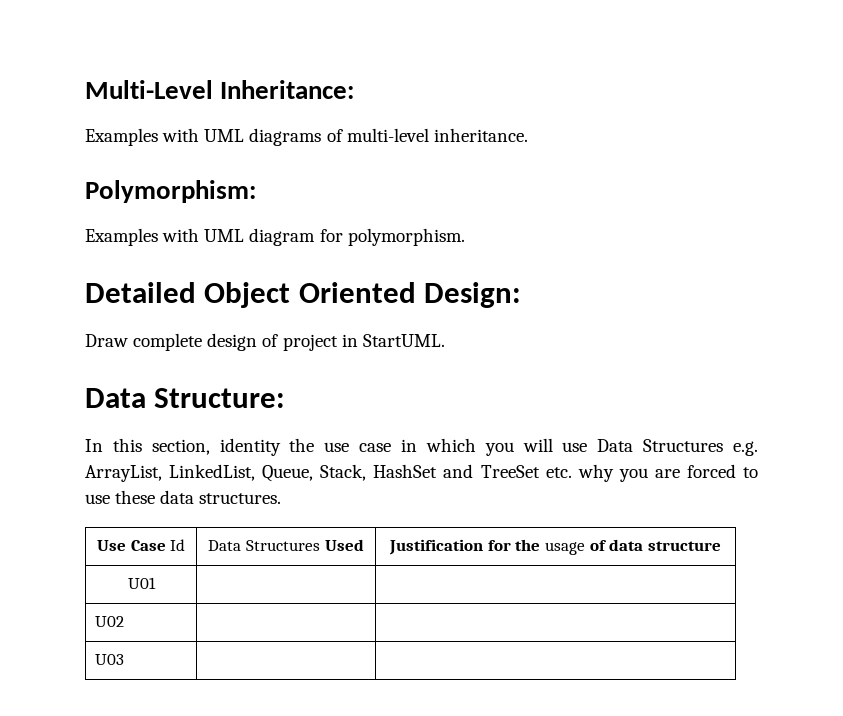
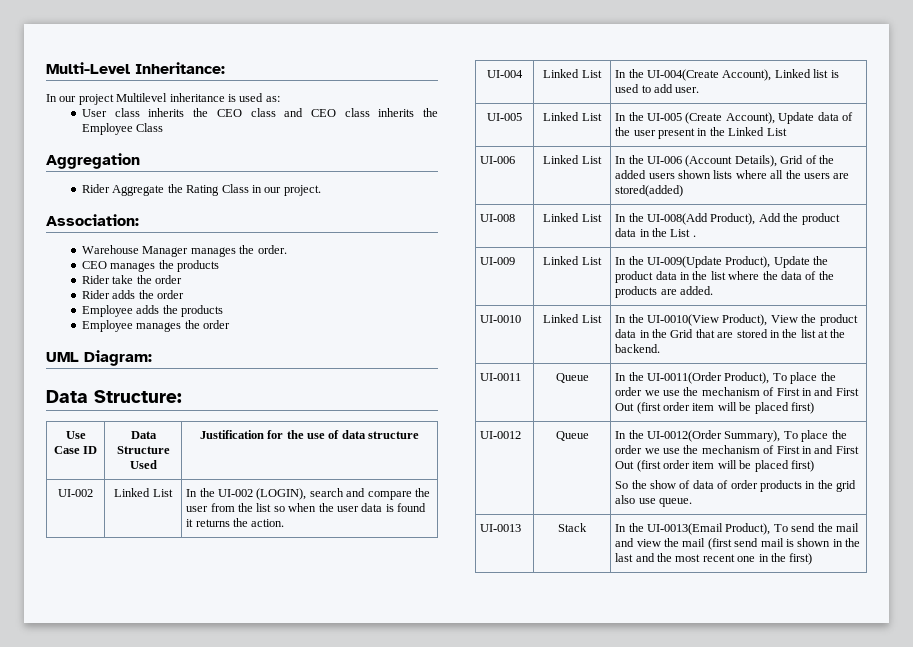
- Examples with UML diagrams of multi-level inheritance.
- Polymorphism:
- Examples with UML diagram for polymorphism.
- Detailed Object Oriented Design:
- Draw complete design of project in StartUML.
+ In our project Multilevel inheritance is used as:
+ User class inherits the CEO class and CEO class inherits the Employee Class
+ Aggregation
+ Rider Aggregate the Rating Class in our project.
+ Association:
+ Warehouse Manager manages the order.
+ CEO manages the products
+ Rider take the order
+ Rider adds the order
+ Employee adds the products
+ Employee manages the order
+ UML Diagram:
  Data Structure:
- In this section, identity the use case in which you will use Data Structures e.g. ArrayList, LinkedList, Queue, Stack, HashSet and TreeSet etc. why you are forced to use these data structures.
- Use Case Id | Data Structures Used | Justification for the usage of data structure
+ Use Case ID | Data Structure Used | Justification for the use of data structure
- U01 | |
- U02 | |
- U03 | |
+ UI-002 | Linked List | In the UI-002 (LOGIN), search and compare the user from the list so when the user data is found it returns the action.
+ UI-004 | Linked List | In the UI-004(Create Account), Linked list is used to add user.
+ UI-005 | Linked List | In the UI-005 (Create Account), Update data of the user present in the Linked List
+ UI-006 | Linked List | In the UI-006 (Account Details), Grid of the added users shown lists where all the users are stored(added)
+ UI-008 | Linked List | In the UI-008(Add Product), Add the product data in the List .
+ UI-009 | Linked List | In the UI-009(Update Product), Update the product data in the list where the data of the products are added.
+ UI-0010 | Linked List | In the UI-0010(View Product), View the product data in the Grid that are stored in the list at the backend.
+ UI-0011 | Queue | In the UI-0011(Order Product), To place the order we use the mechanism of First in and First Out (first order item will be placed first)
+ UI-0012 | Queue | In the UI-0012(Order Summary), To place the order we use the mechanism of First in and First Out (first order item will be placed first)
+ So the show of data of order products in the grid also use queue.
+ UI-0013 | Stack | In the UI-0013(Email Product), To send the mail and view the mail (first send mail is shown in the last and the most recent one in the first)

